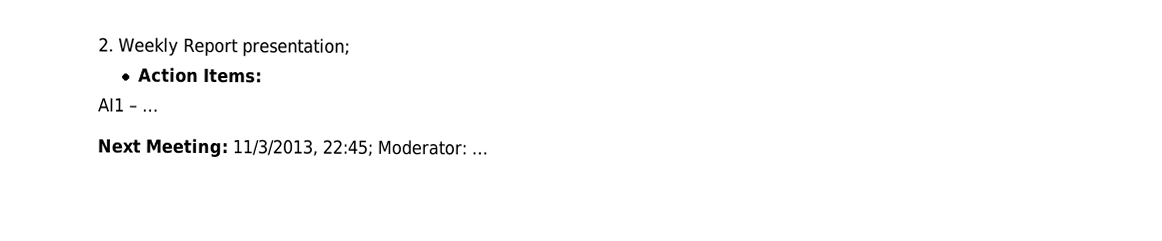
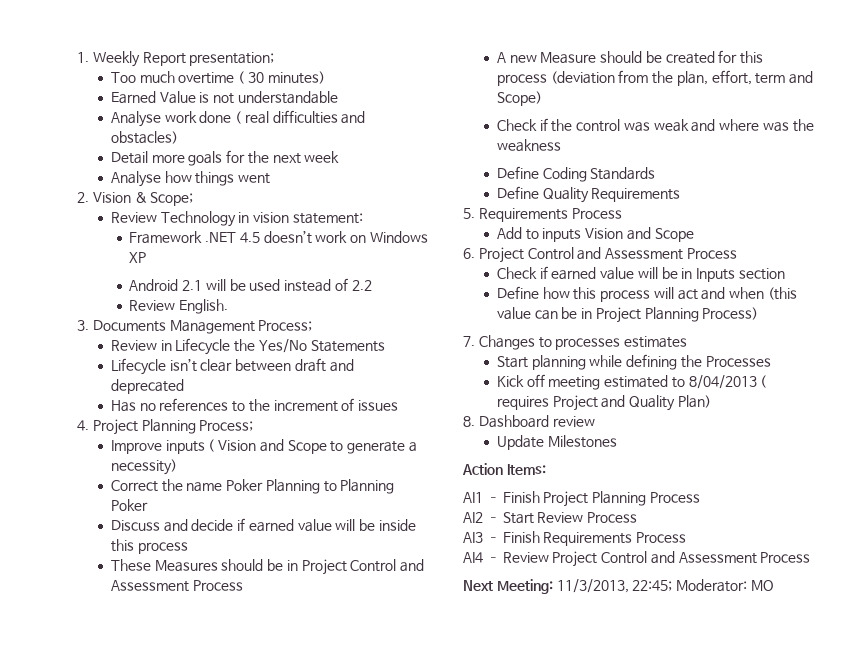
- 2. Weekly Report presentation;
+ 1. Weekly Report presentation;
+ Too much overtime ( 30 minutes)
+ Earned Value is not understandable
+ Analyse work done ( real difficulties and obstacles)
+ Detail more goals for the next week
+ Analyse how things went
+ 2. Vision & Scope;
+ Review Technology in vision statement:
+ Framework .NET 4.5 doesn’t work on Windows XP
+ Android 2.1 will be used instead of 2.2
+ Review English.
+ 3. Documents Management Process;
+ Review in Lifecycle the Yes/No Statements
+ Lifecycle isn’t clear between draft and deprecated
+ Has no references to the increment of issues
+ 4. Project Planning Process;
+ Improve inputs ( Vision and Scope to generate a necessity)
+ Correct the name Poker Planning to Planning Poker
+ Discuss and decide if earned value will be inside this process
+ These Measures should be in Project Control and Assessment Process
+ A new Measure should be created for this process (deviation from the plan, effort, term and Scope)
+ Check if the control was weak and where was the weakness
+ Define Coding Standards
+ Define Quality Requirements
+ 5. Requirements Process
+ Add to inputs Vision and Scope
+ 6. Project Control and Assessment Process
+ Check if earned value will be in Inputs section
+ Define how this process will act and when (this value can be in Project Planning Process)
+ 7. Changes to processes estimates
+ Start planning while defining the Processes
+ Kick off meeting estimated to 8/04/2013 ( requires Project and Quality Plan)
+ 8. Dashboard review
+ Update Milestones
  Action Items:
- AI1 – …
+ AI1 – Finish Project Planning Process
+ AI2 – Start Review Process
+ AI3 – Finish Requirements Process
+ AI4 – Review Project Control and Assessment Process
- Next Meeting: 11/3/2013, 22:45; Moderator: …
+ Next Meeting: 11/3/2013, 22:45; Moderator: MO

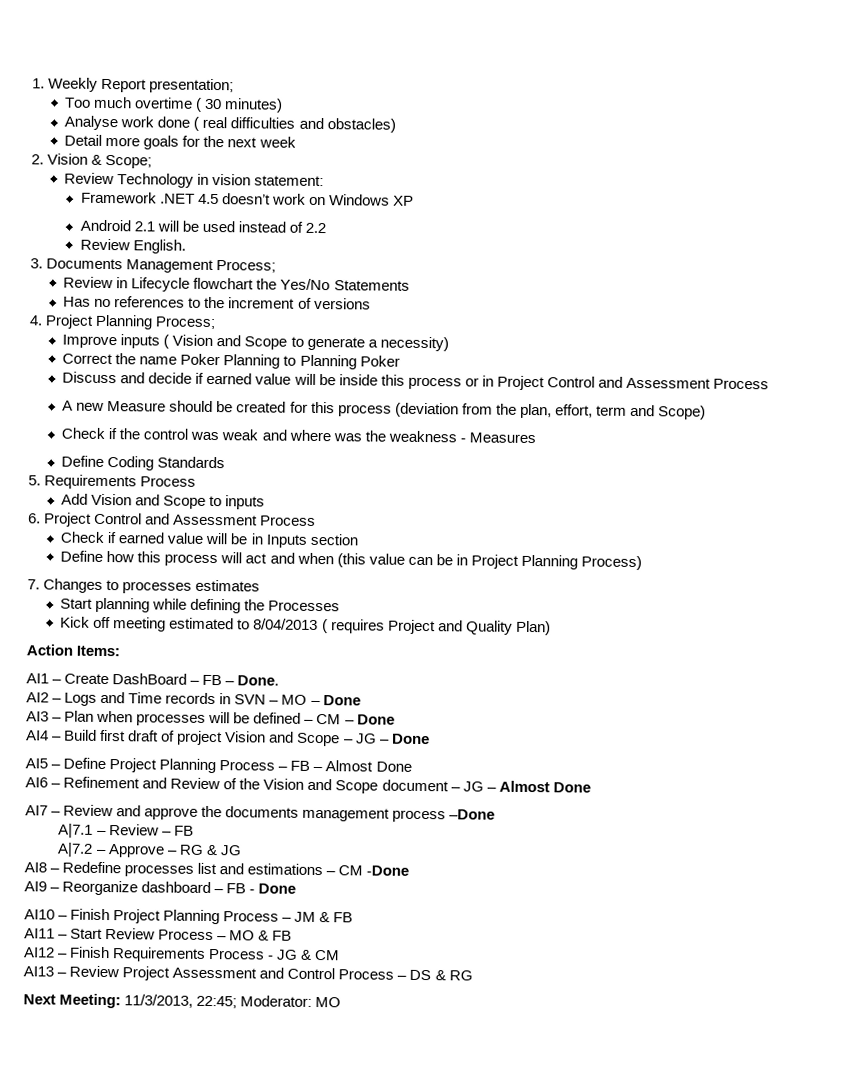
- Earned Value is not understandable
- Analyse how things went
- Review in Lifecycle the Yes/No Statements
+ Review in Lifecycle flowchart the Yes/No Statements
- Lifecycle isn’t clear between draft and deprecated
- Has no references to the increment of issues
+ Has no references to the increment of versions
- Discuss and decide if earned value will be inside this process
- These Measures should be in Project Control and Assessment Process
+ Discuss and decide if earned value will be inside this process or in Project Control and Assessment Process
- Check if the control was weak and where was the weakness
+ Check if the control was weak and where was the weakness - Measures
- Define Quality Requirements
- Add to inputs Vision and Scope
+ Add Vision and Scope to inputs
- 8. Dashboard review
- Update Milestones
- AI1 – Finish Project Planning Process
- AI2 – Start Review Process
- AI3 – Finish Requirements Process
- AI4 – Review Project Control and Assessment Process
+ AI1 – Create DashBoard – FB – Done.
+ AI2 – Logs and Time records in SVN – MO – Done
+ AI3 – Plan when processes will be defined – CM – Done
+ AI4 – Build first draft of project Vision and Scope – JG – Done
+ AI5 – Define Project Planning Process – FB – Almost Done
+ AI6 – Refinement and Review of the Vision and Scope document – JG – Almost Done
+ AI7 – Review and approve the documents management process –Done
+ A|7.1 – Review – FB
+ A|7.2 – Approve – RG & JG
+ AI8 – Redefine processes list and estimations – CM -Done
+ AI9 – Reorganize dashboard – FB - Done
+ AI10 – Finish Project Planning Process – JM & FB
+ AI11 – Start Review Process – MO & FB
+ AI12 – Finish Requirements Process - JG & CM
+ AI13 – Review Project Assessment and Control Process – DS & RG

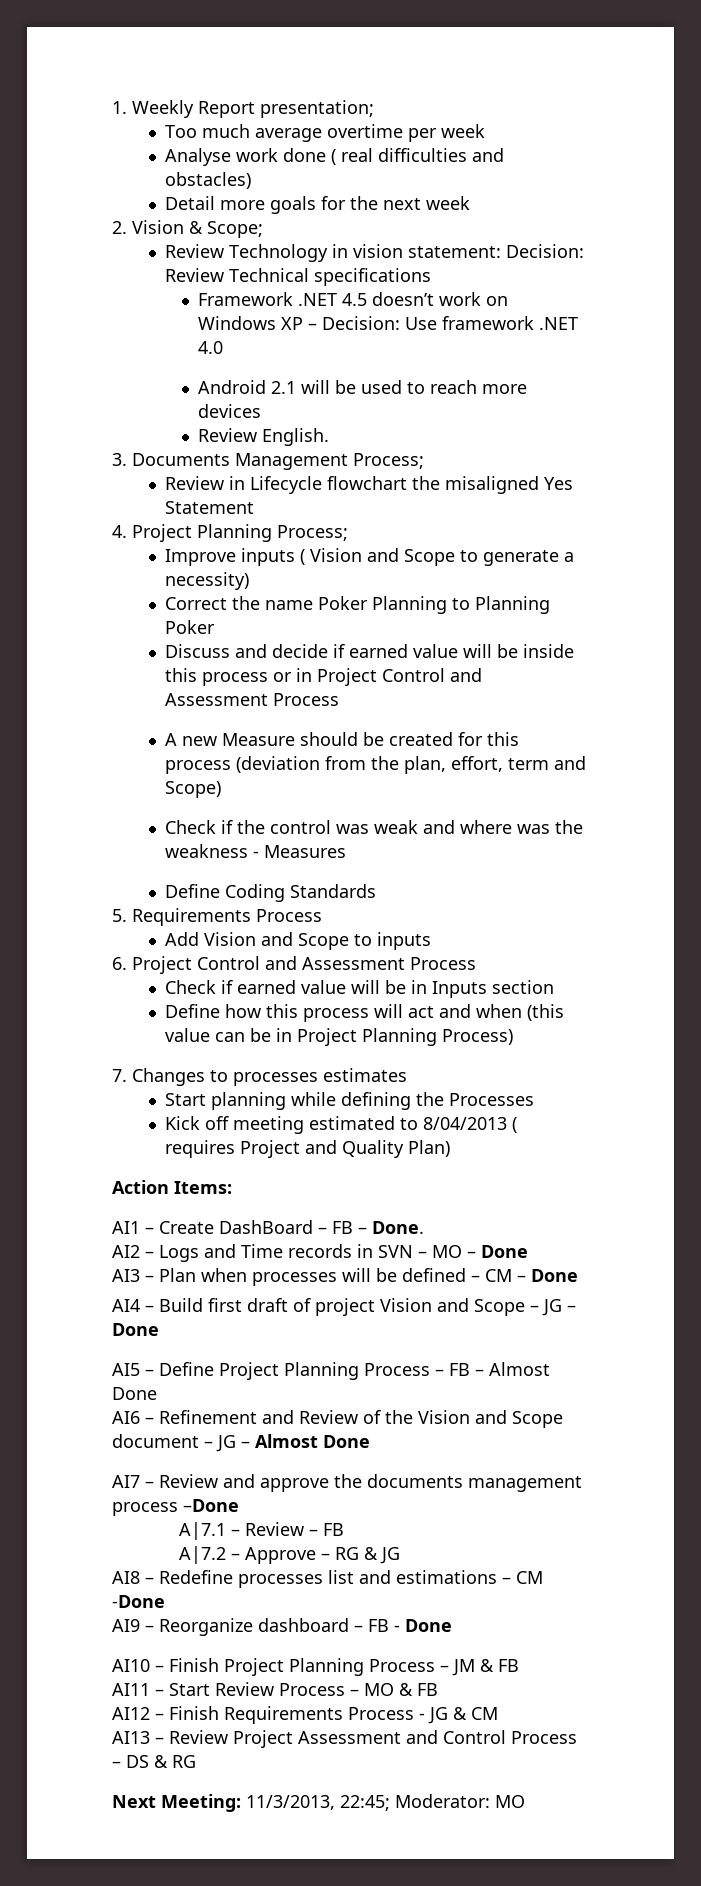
- Too much overtime ( 30 minutes)
+ Too much average overtime per week
- Review Technology in vision statement:
+ Review Technology in vision statement: Decision: Review Technical specifications
- Framework .NET 4.5 doesn’t work on Windows XP
+ Framework .NET 4.5 doesn’t work on Windows XP – Decision: Use framework .NET 4.0
- Android 2.1 will be used instead of 2.2
+ Android 2.1 will be used to reach more devices
- Review in Lifecycle flowchart the Yes/No Statements
- Has no references to the increment of versions
+ Review in Lifecycle flowchart the misaligned Yes Statement

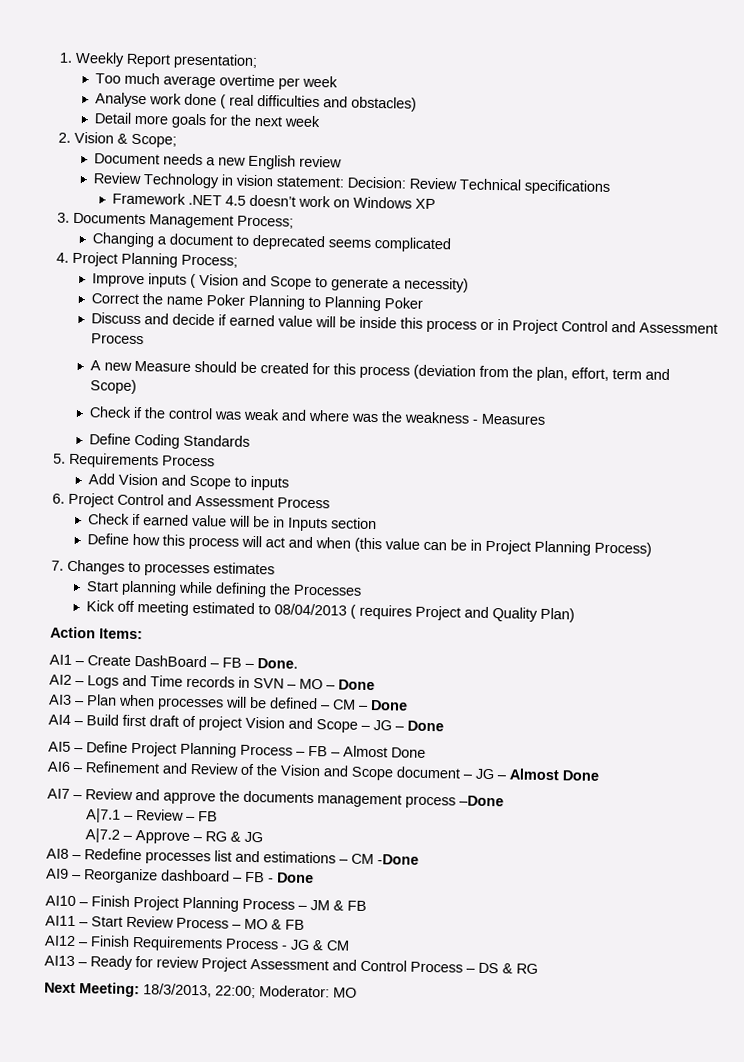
+ Document needs a new English review
- Framework .NET 4.5 doesn’t work on Windows XP – Decision: Use framework .NET 4.0
- Android 2.1 will be used to reach more devices
- Review English.
+ Framework .NET 4.5 doesn’t work on Windows XP
  3. Documents Management Process;
- Review in Lifecycle flowchart the misaligned Yes Statement
+ Changing a document to deprecated seems complicated
- Kick off meeting estimated to 8/04/2013 ( requires Project and Quality Plan)
+ Kick off meeting estimated to 08/04/2013 ( requires Project and Quality Plan)
- AI13 – Review Project Assessment and Control Process – DS & RG
+ AI13 – Ready for review Project Assessment and Control Process – DS & RG
- Next Meeting: 11/3/2013, 22:45; Moderator: MO
+ Next Meeting: 18/3/2013, 22:00; Moderator: MO

